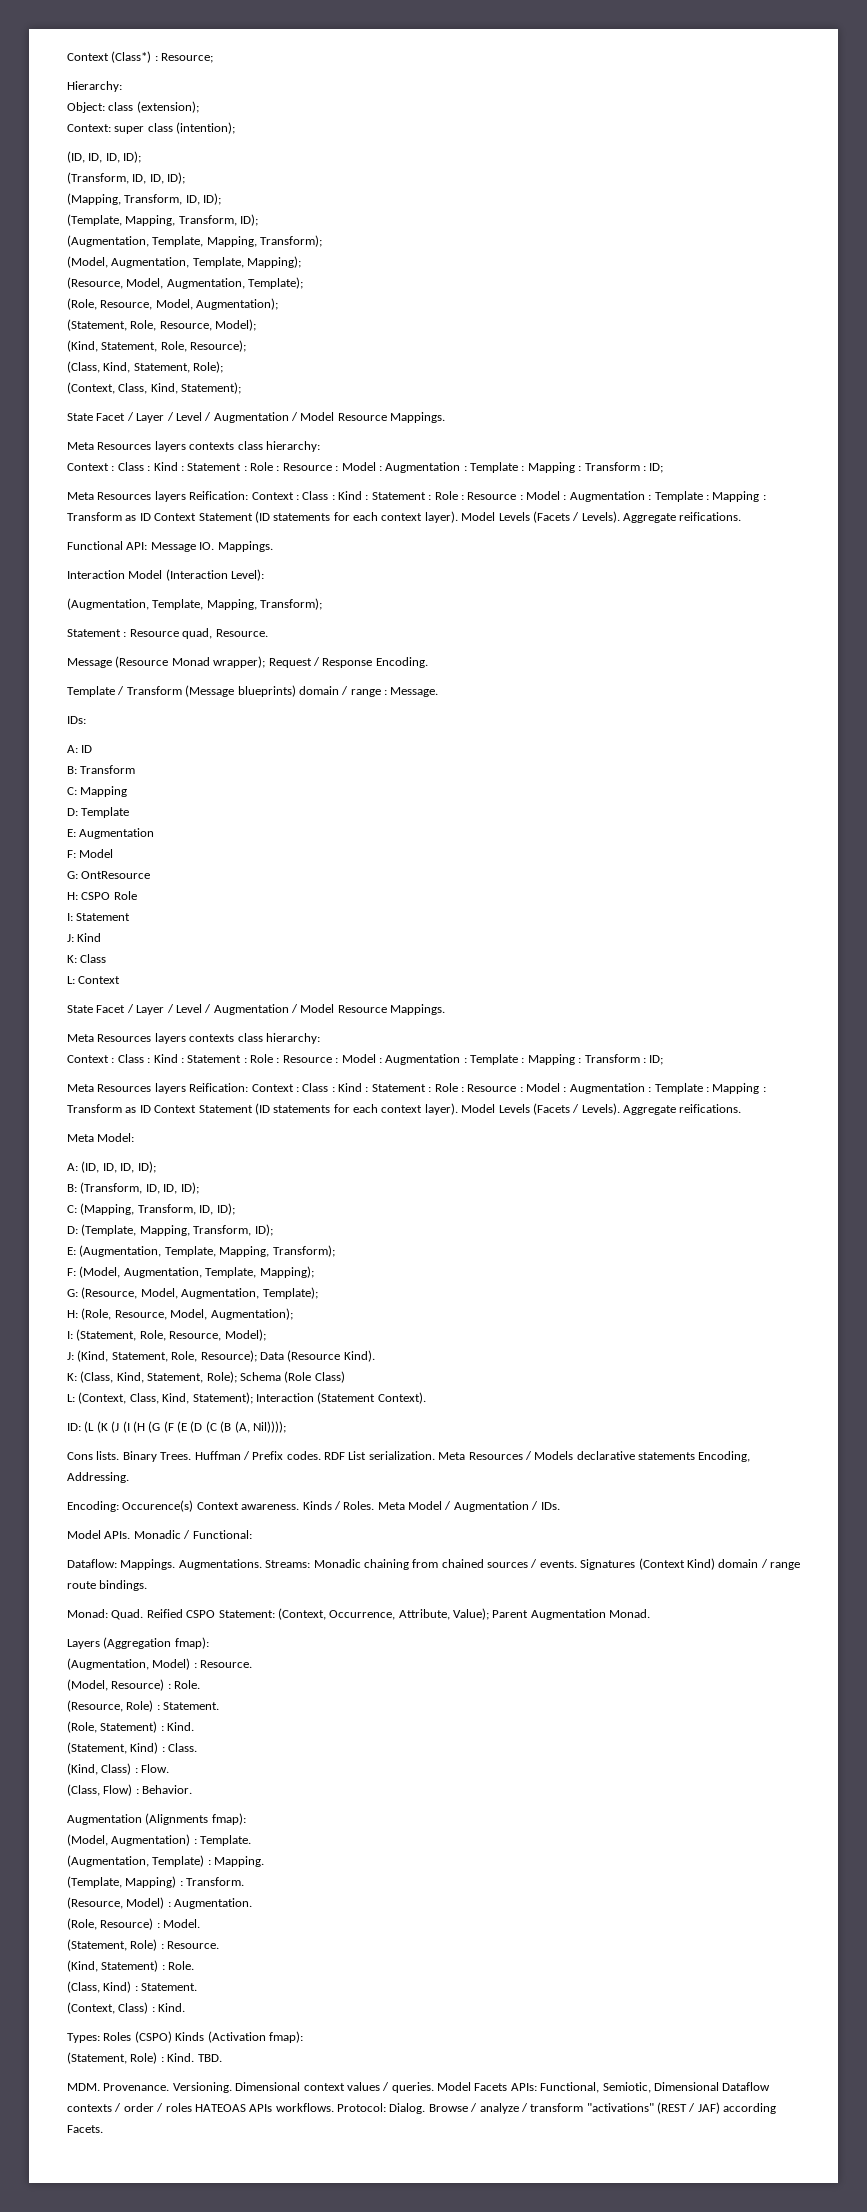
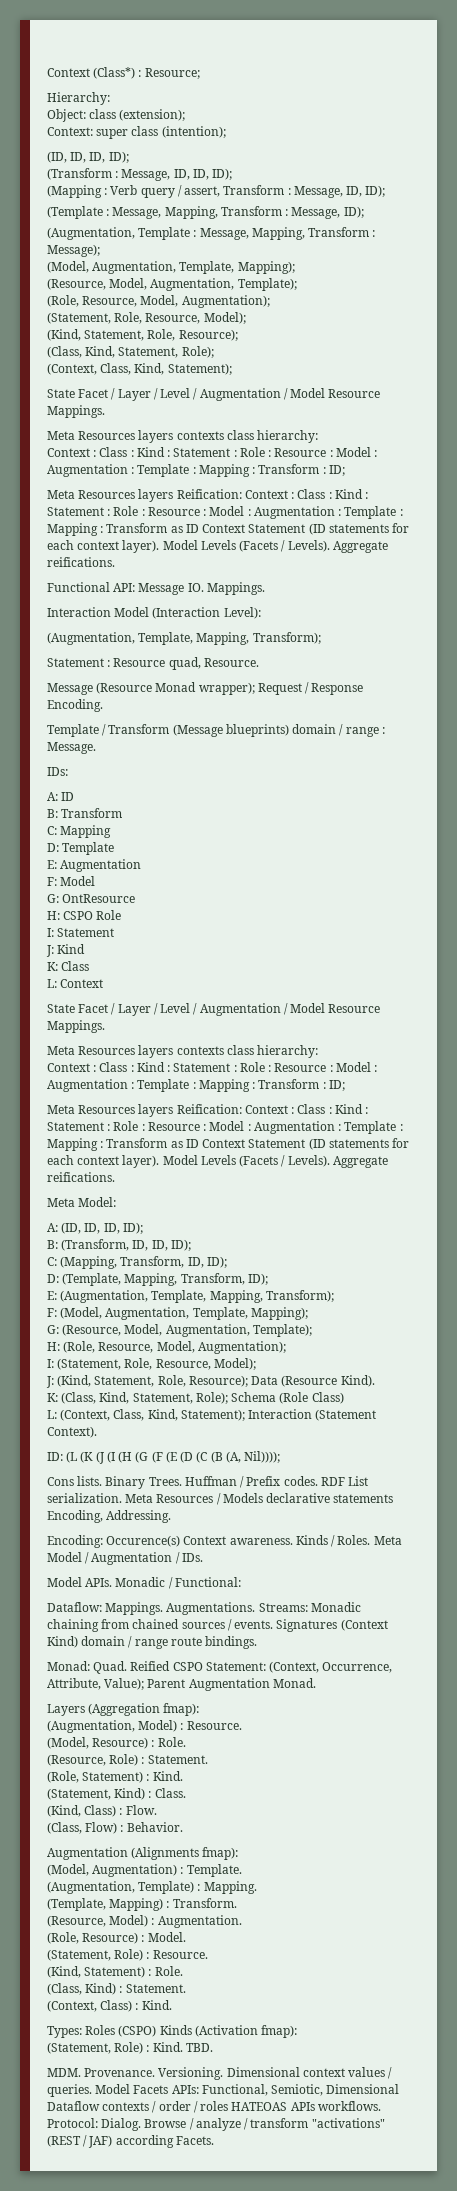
  Context: super class (intention);
  (ID, ID, ID, ID);
- (Transform, ID, ID, ID);
- (Mapping, Transform, ID, ID);
- (Template, Mapping, Transform, ID);
- (Augmentation, Template, Mapping, Transform);
+ (Transform : Message, ID, ID, ID);
+ (Mapping : Verb query / assert, Transform : Message, ID, ID);
+ (Template : Message, Mapping, Transform : Message, ID);
+ (Augmentation, Template : Message, Mapping, Transform : Message);

